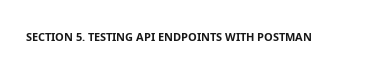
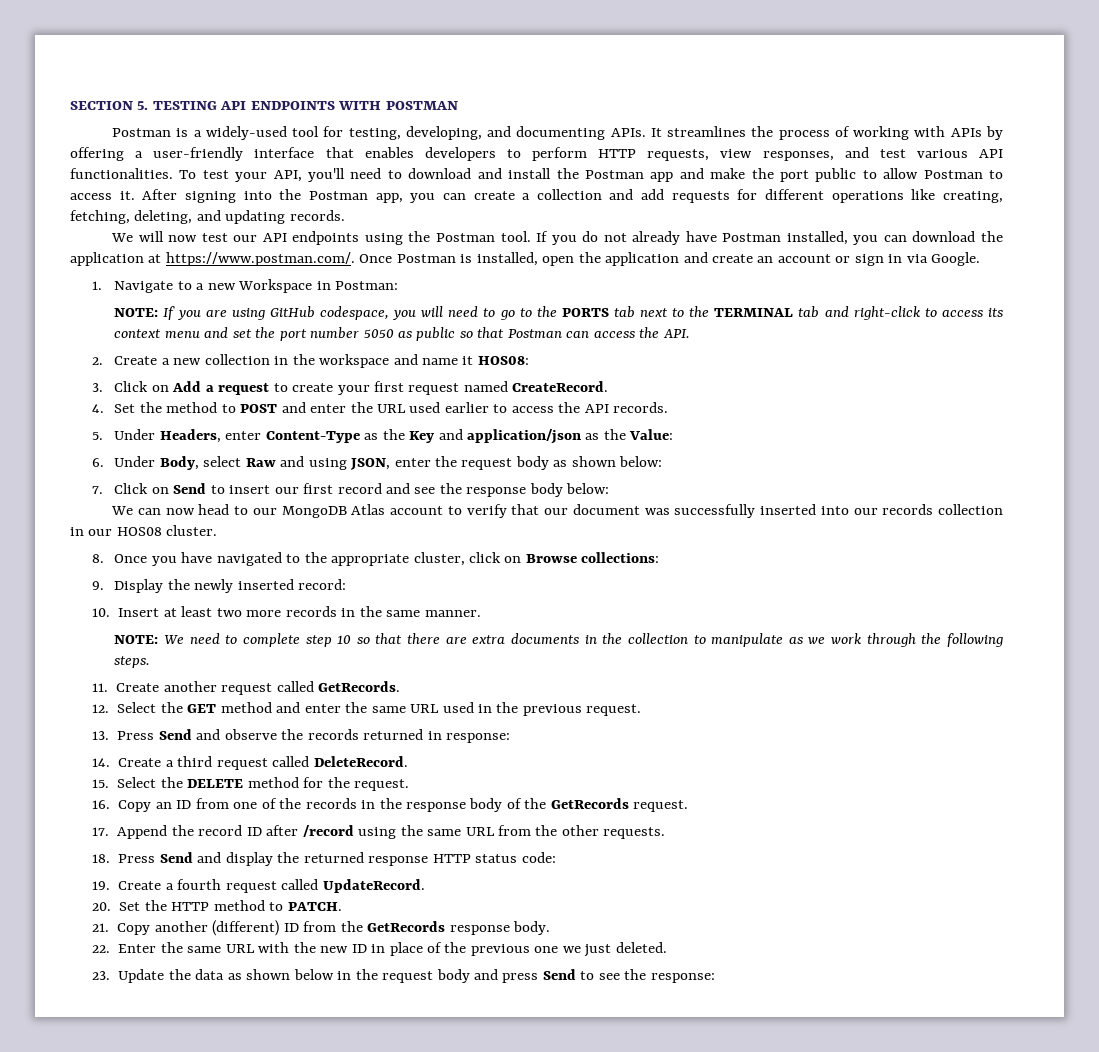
+ Postman is a widely-used tool for testing, developing, and documenting APIs. It streamlines the process of working with APIs by offering a user-friendly interface that enables developers to perform HTTP requests, view responses, and test various API functionalities. To test your API, you'll need to download and install the Postman app and make the port public to allow Postman to access it. After signing into the Postman app, you can create a collection and add requests for different operations like creating, fetching, deleting, and updating records.
+ We will now test our API endpoints using the Postman tool. If you do not already have Postman installed, you can download the application at https://www.postman.com/. Once Postman is installed, open the application and create an account or sign in via Google.
+ 1. Navigate to a new Workspace in Postman:
+ NOTE: If you are using GitHub codespace, you will need to go to the PORTS tab next to the TERMINAL tab and right-click to access its context menu and set the port number 5050 as public so that Postman can access the API.
+ 2. Create a new collection in the workspace and name it HOS08:
+ 3. Click on Add a request to create your first request named CreateRecord.
+ 4. Set the method to POST and enter the URL used earlier to access the API records.
+ 5. Under Headers, enter Content-Type as the Key and application/json as the Value:
+ 6. Under Body, select Raw and using JSON, enter the request body as shown below:
+ 7. Click on Send to insert our first record and see the response body below:
+ We can now head to our MongoDB Atlas account to verify that our document was successfully inserted into our records collection in our HOS08 cluster.
+ 8. Once you have navigated to the appropriate cluster, click on Browse collections:
+ 9. Display the newly inserted record:
+ 10. Insert at least two more records in the same manner.
+ NOTE: We need to complete step 10 so that there are extra documents in the collection to manipulate as we work through the following steps.
+ 11. Create another request called GetRecords.
+ 12. Select the GET method and enter the same URL used in the previous request.
+ 13. Press Send and observe the records returned in response:
+ 14. Create a third request called DeleteRecord.
+ 15. Select the DELETE method for the request.
+ 16. Copy an ID from one of the records in the response body of the GetRecords request.
+ 17. Append the record ID after /record using the same URL from the other requests.
+ 18. Press Send and display the returned response HTTP status code:
+ 19. Create a fourth request called UpdateRecord.
+ 20. Set the HTTP method to PATCH.
+ 21. Copy another (different) ID from the GetRecords response body.
+ 22. Enter the same URL with the new ID in place of the previous one we just deleted.
+ 23. Update the data as shown below in the request body and press Send to see the response:

